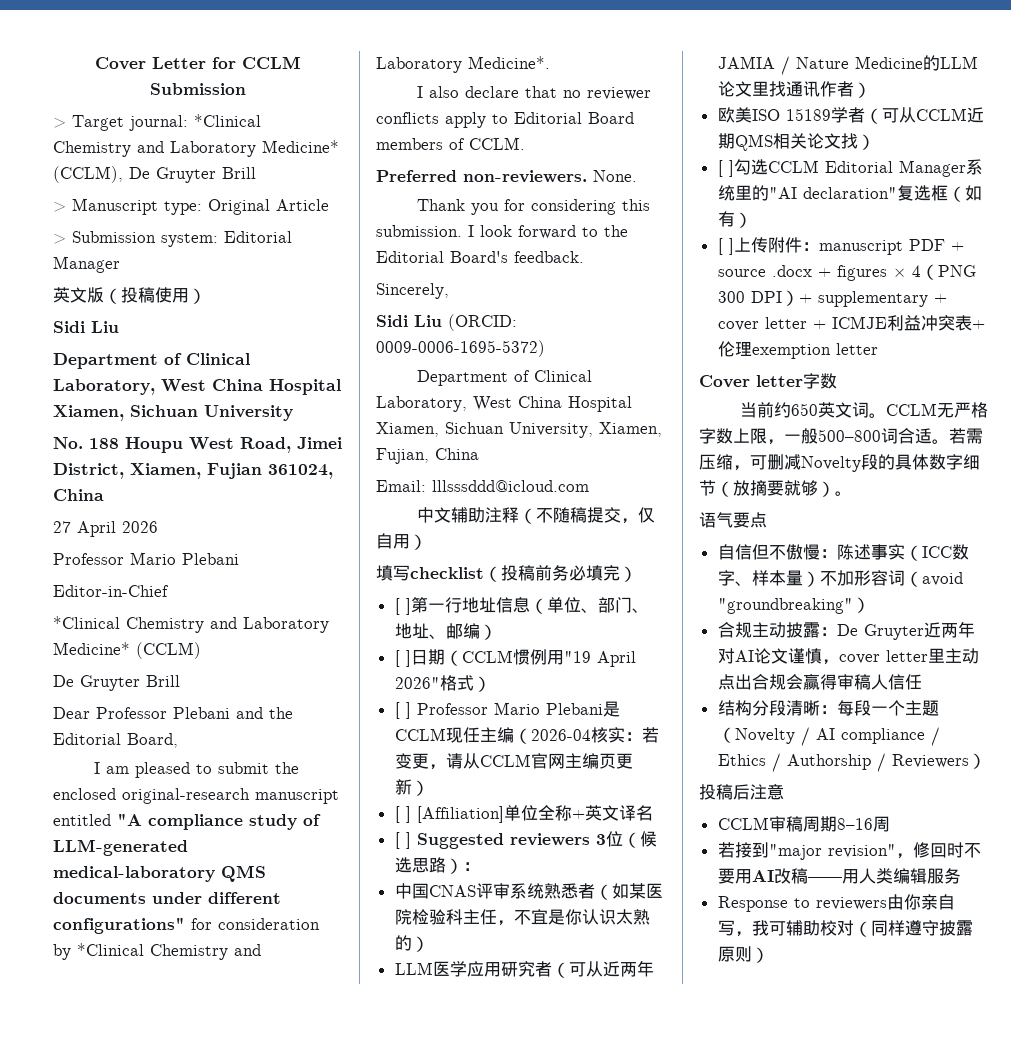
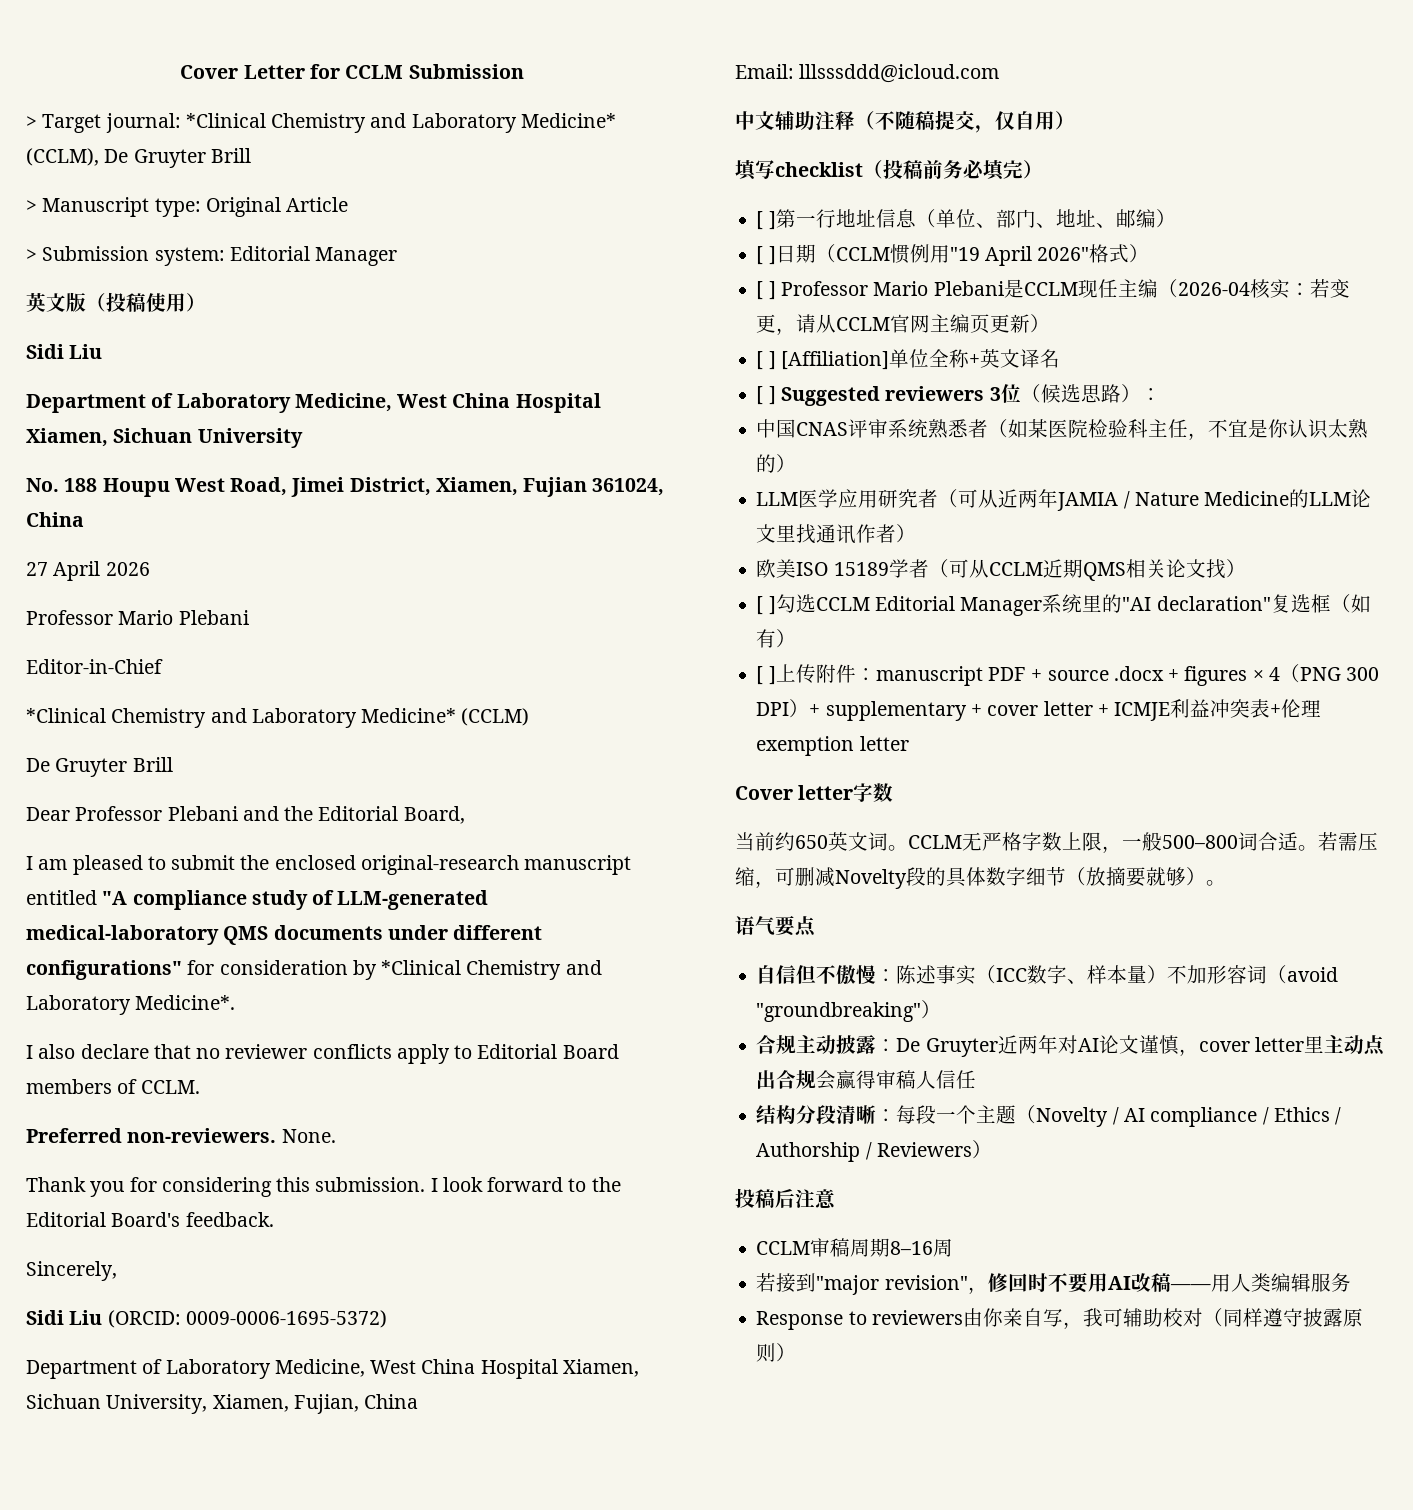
- Department of Clinical Laboratory, West China Hospital Xiamen, Sichuan University
+ Department of Laboratory Medicine, West China Hospital Xiamen, Sichuan University
- Department of Clinical Laboratory, West China Hospital Xiamen, Sichuan University, Xiamen, Fujian, China
+ Department of Laboratory Medicine, West China Hospital Xiamen, Sichuan University, Xiamen, Fujian, China

